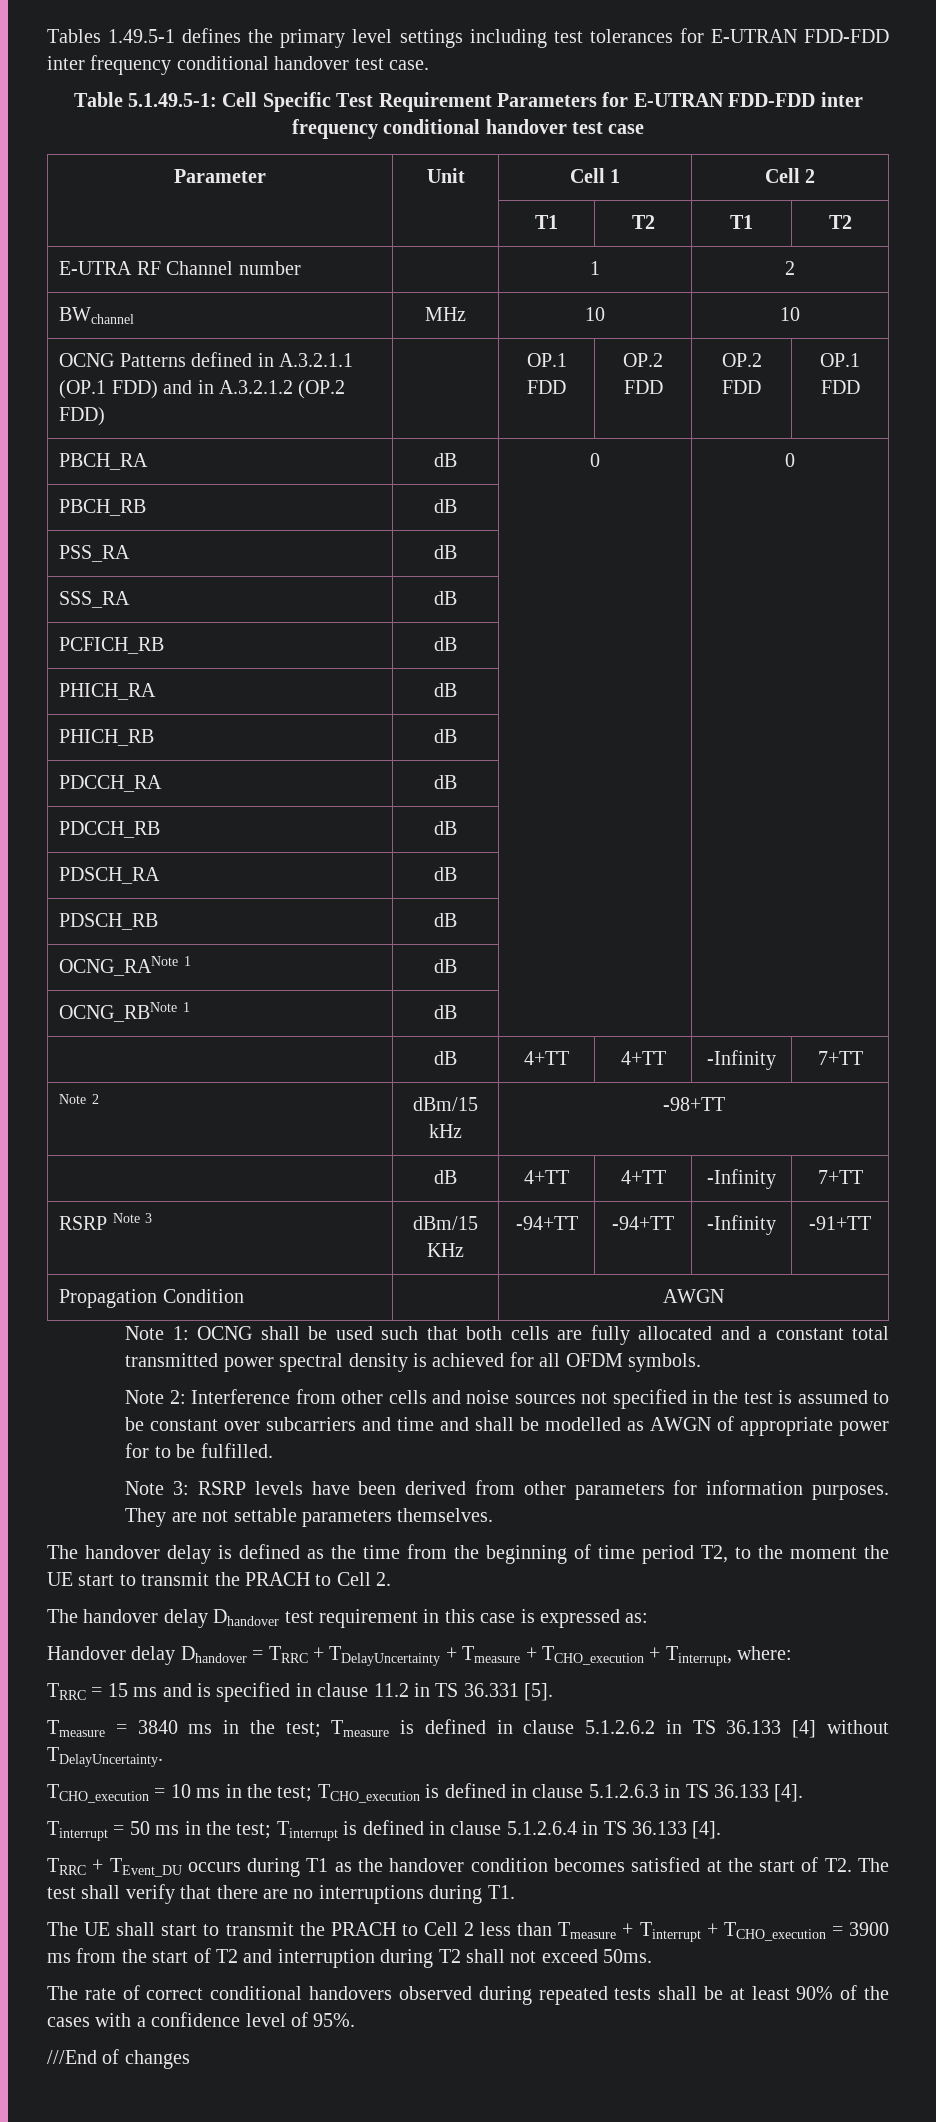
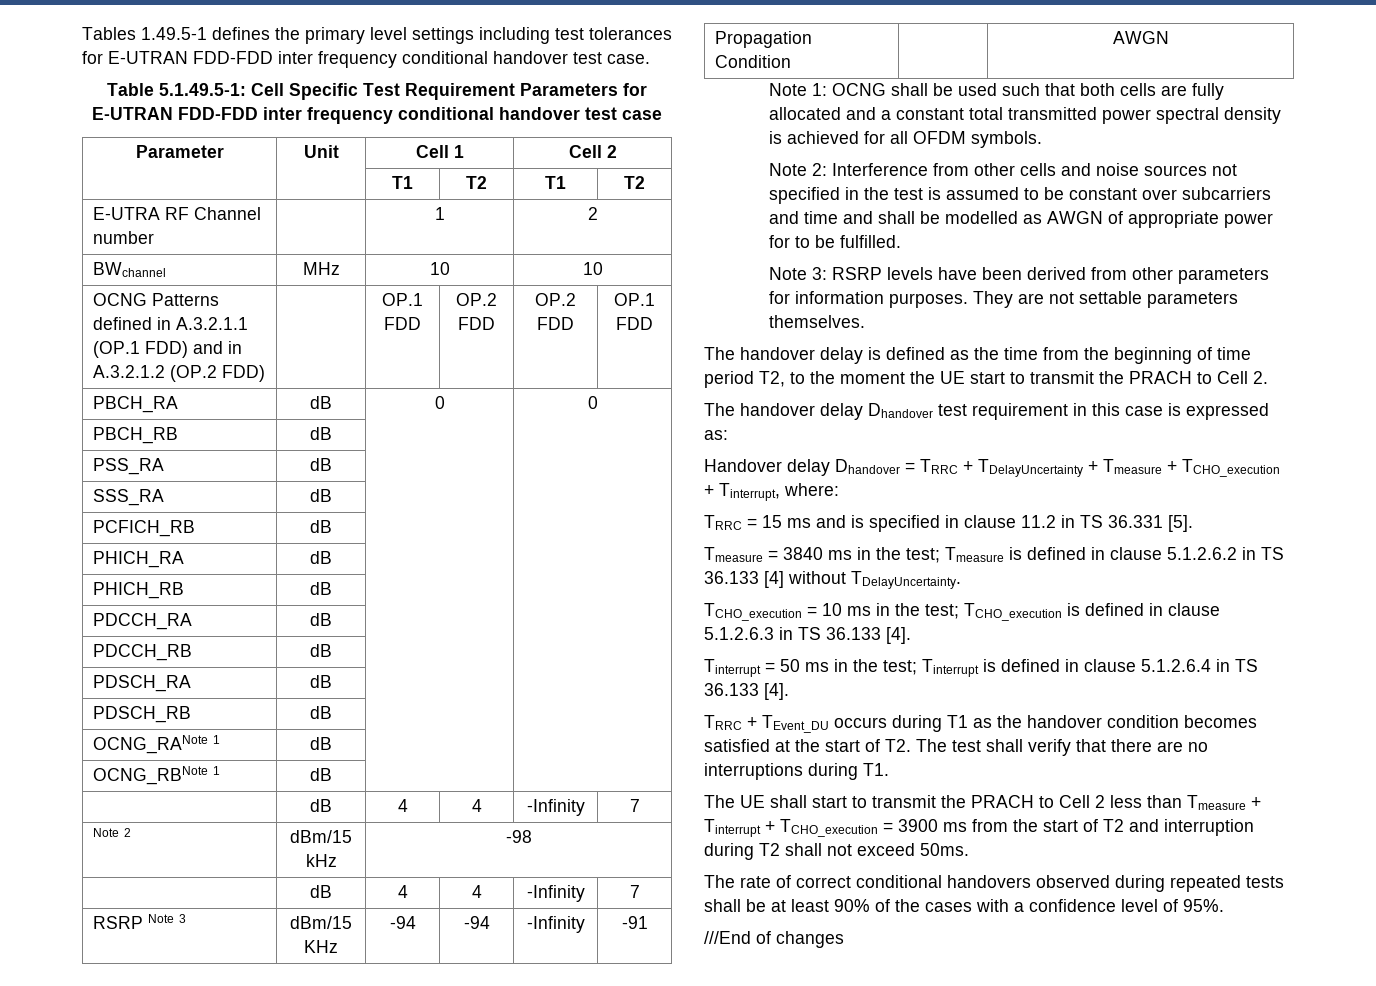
  OCNG_RBNote 1 | dB | |
- | dB | 4+TT | 4+TT | -Infinity | 7+TT
+ | dB | 4 | 4 | -Infinity | 7
- Note 2 | dBm/15 kHz | -98+TT
- | dB | 4+TT | 4+TT | -Infinity | 7+TT
+ Note 2 | dBm/15 kHz | -98
+ | dB | 4 | 4 | -Infinity | 7
- RSRP Note 3 | dBm/15 KHz | -94+TT | -94+TT | -Infinity | -91+TT
+ RSRP Note 3 | dBm/15 KHz | -94 | -94 | -Infinity | -91

